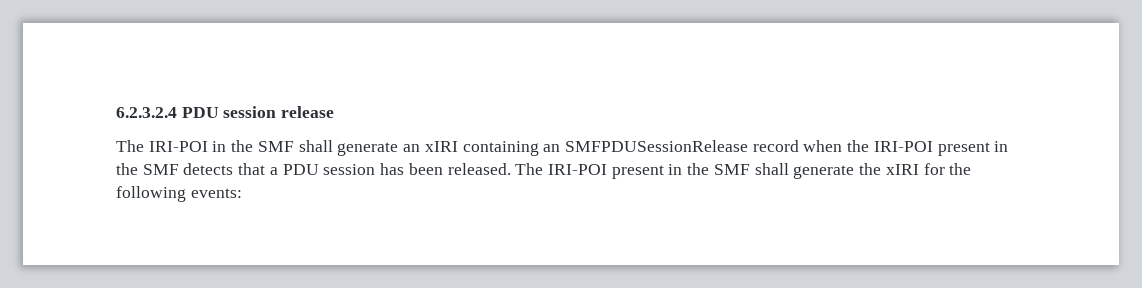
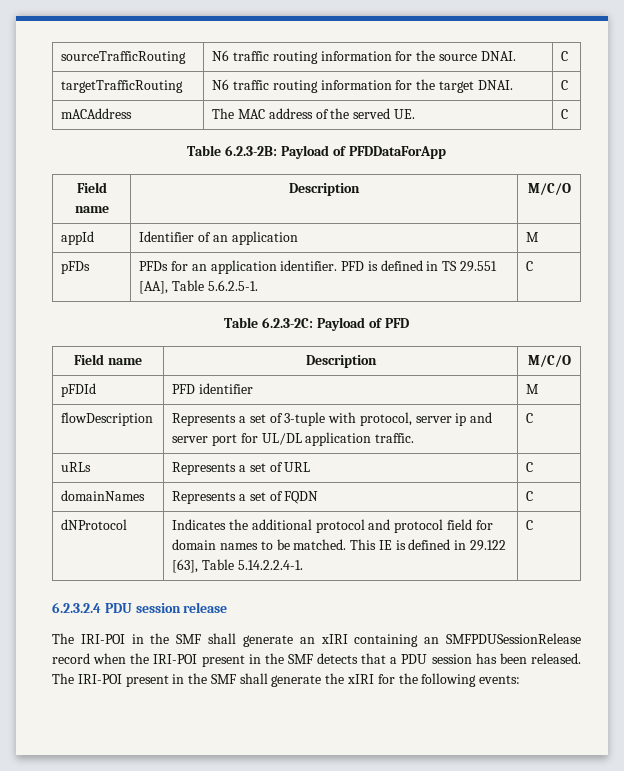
+ sourceTrafficRouting | N6 traffic routing information for the source DNAI. | C
+ targetTrafficRouting | N6 traffic routing information for the target DNAI. | C
+ mACAddress | The MAC address of the served UE. | C
+ Table 6.2.3-2B: Payload of PFDDataForApp
+ Field name | Description | M/C/O
+ appId | Identifier of an application | M
+ pFDs | PFDs for an application identifier. PFD is defined in TS 29.551 [AA], Table 5.6.2.5-1. | C
+ Table 6.2.3-2C: Payload of PFD
+ Field name | Description | M/C/O
+ pFDId | PFD identifier | M
+ flowDescription | Represents a set of 3-tuple with protocol, server ip and server port for UL/DL application traffic. | C
+ uRLs | Represents a set of URL | C
+ domainNames | Represents a set of FQDN | C
+ dNProtocol | Indicates the additional protocol and protocol field for domain names to be matched. This IE is defined in 29.122 [63], Table 5.14.2.2.4-1. | C

